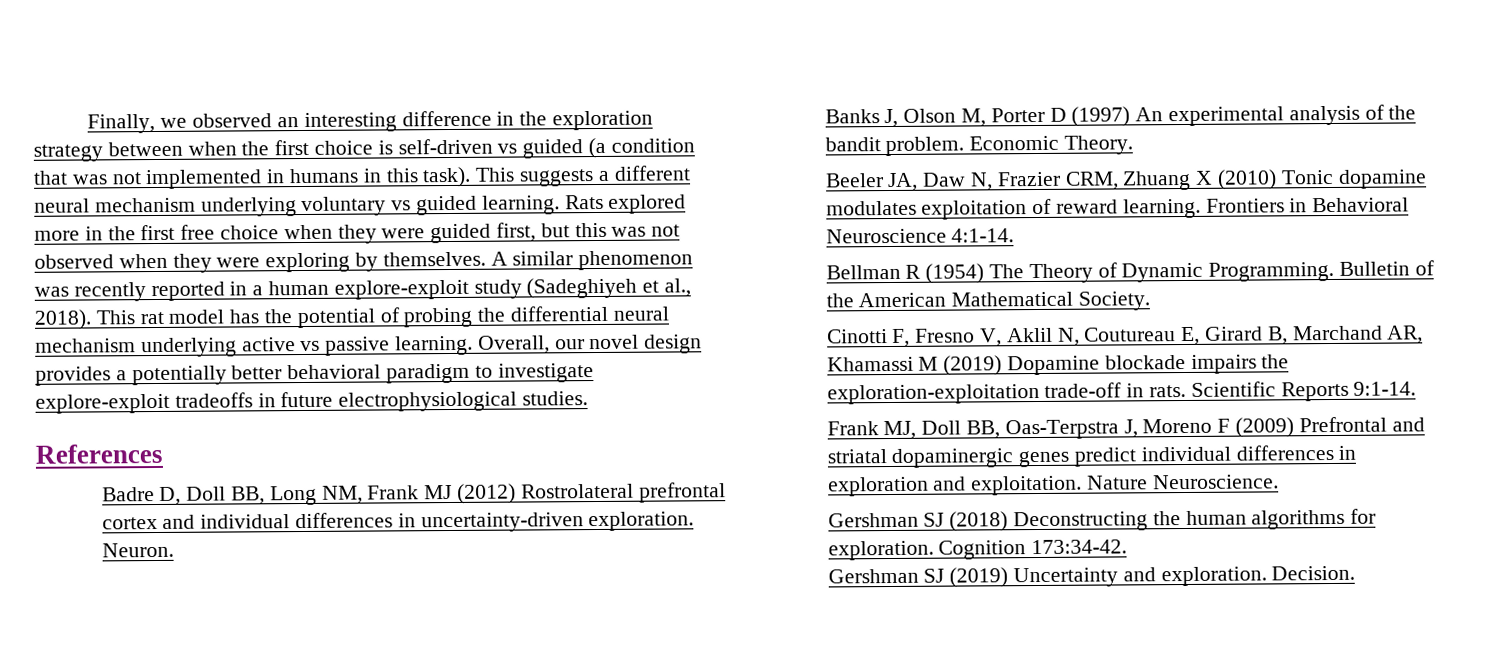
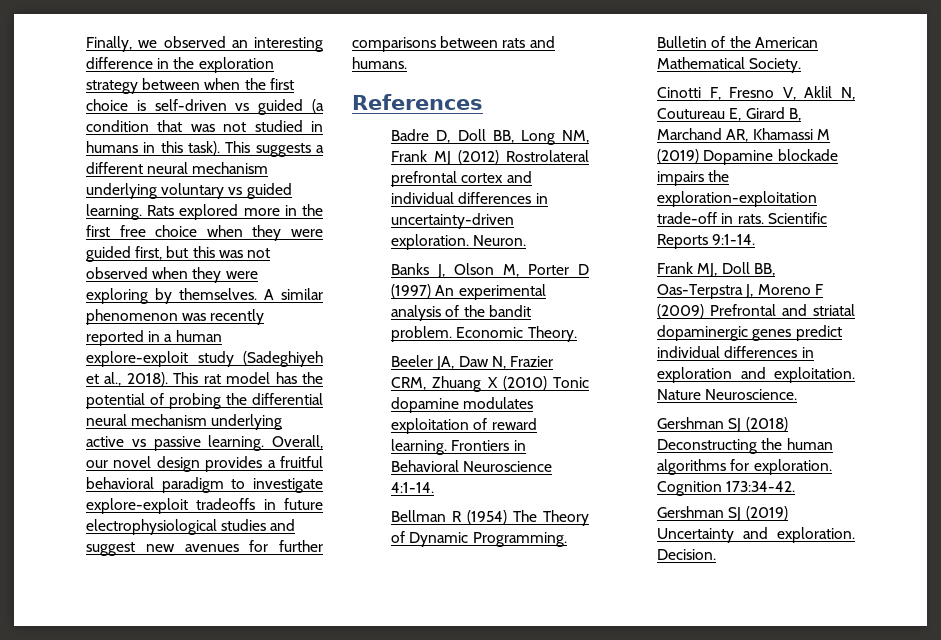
- Finally, we observed an interesting difference in the exploration strategy between when the first choice is self-driven vs guided (a condition that was not implemented in humans in this task).
+ Finally, we observed an interesting difference in the exploration strategy between when the first choice is self-driven vs guided (a condition that was not studied in humans in this task).
- Overall, our novel design provides a potentially better behavioral paradigm to investigate explore-exploit tradeoffs in future electrophysiological studies.
+ Overall, our novel design provides a fruitful behavioral paradigm to investigate explore-exploit tradeoffs in future electrophysiological studies and suggest new avenues for further comparisons between rats and humans.

